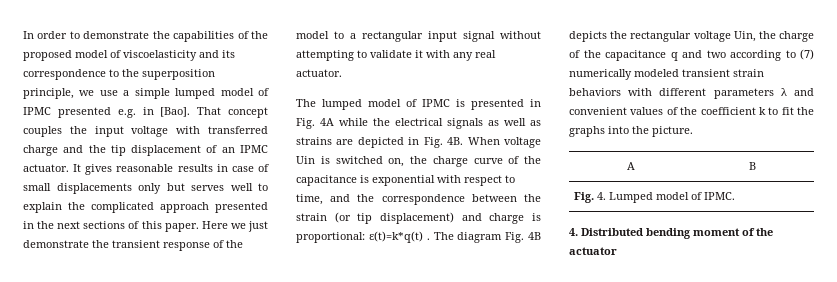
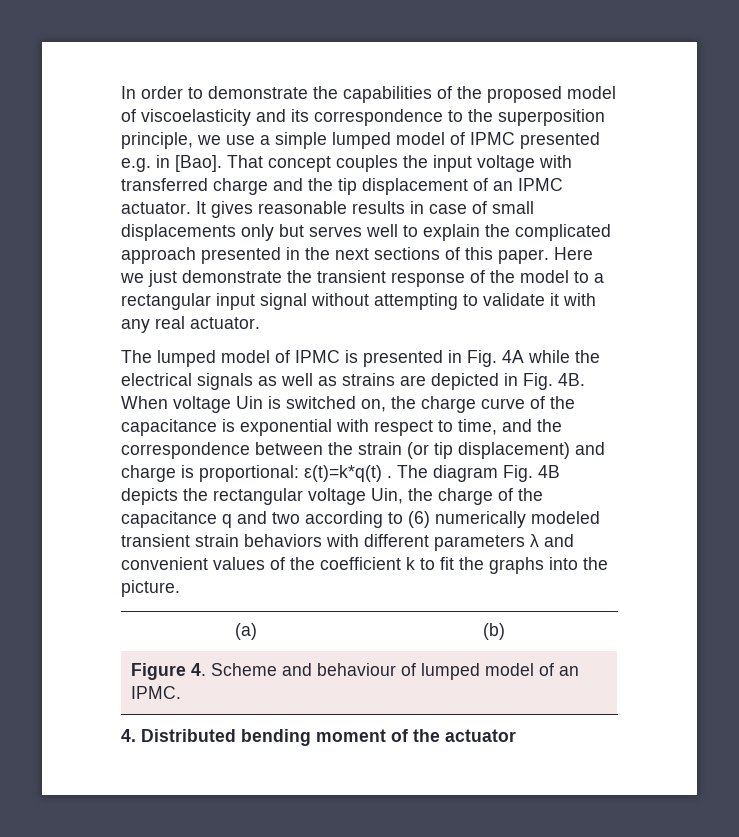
- The diagram Fig. 4B depicts the rectangular voltage Uin, the charge of the capacitance q and two according to (7) numerically modeled transient strain behaviors with different parameters λ and convenient values of the coefficient k to fit the graphs into the picture.
+ The diagram Fig. 4B depicts the rectangular voltage Uin, the charge of the capacitance q and two according to (6) numerically modeled transient strain behaviors with different parameters λ and convenient values of the coefficient k to fit the graphs into the picture.
- A | B
- Fig. 4. Lumped model of IPMC.
+ (a) | (b)
+ Figure 4. Scheme and behaviour of lumped model of an IPMC.

